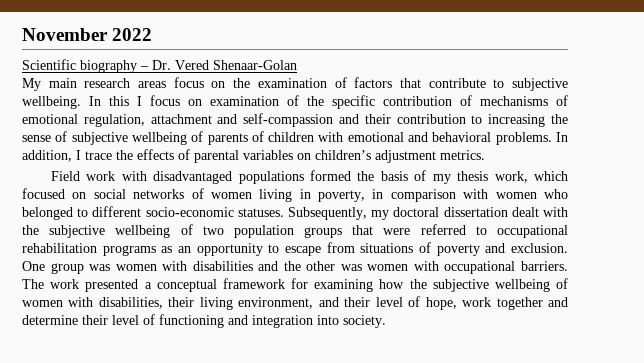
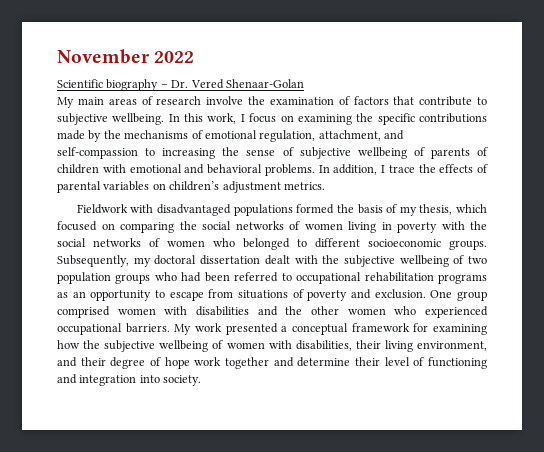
- My main research areas focus on the examination of factors that contribute to subjective wellbeing.
+ My main areas of research involve the examination of factors that contribute to subjective wellbeing.
- In this I focus on examination of the specific contribution of mechanisms of emotional regulation, attachment and self-compassion and their contribution to increasing the sense of subjective wellbeing of parents of children with emotional and behavioral problems.
+ In this work, I focus on examining the specific contributions made by the mechanisms of emotional regulation, attachment, and self-compassion to increasing the sense of subjective wellbeing of parents of children with emotional and behavioral problems.
- Field work with disadvantaged populations formed the basis of my thesis work, which focused on social networks of women living in poverty, in comparison with women who belonged to different socio-economic statuses.
+ Fieldwork with disadvantaged populations formed the basis of my thesis, which focused on comparing the social networks of women living in poverty with the social networks of women who belonged to different socioeconomic groups.
- Subsequently, my doctoral dissertation dealt with the subjective wellbeing of two population groups that were referred to occupational rehabilitation programs as an opportunity to escape from situations of poverty and exclusion.
+ Subsequently, my doctoral dissertation dealt with the subjective wellbeing of two population groups who had been referred to occupational rehabilitation programs as an opportunity to escape from situations of poverty and exclusion.
- One group was women with disabilities and the other was women with occupational barriers.
+ One group comprised women with disabilities and the other women who experienced occupational barriers.
- The work presented a conceptual framework for examining how the subjective wellbeing of women with disabilities, their living environment, and their level of hope, work together and determine their level of functioning and integration into society.
+ My work presented a conceptual framework for examining how the subjective wellbeing of women with disabilities, their living environment, and their degree of hope work together and determine their level of functioning and integration into society.

